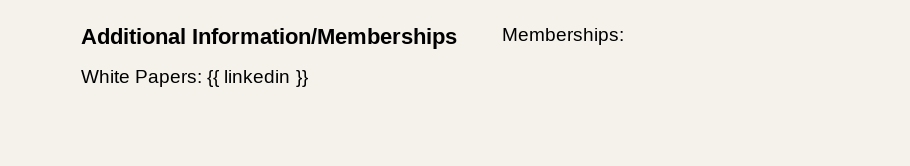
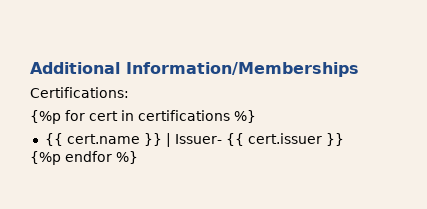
- White Papers: {{ linkedin }}
- Memberships:
+ Certifications:
+ {%p for cert in certifications %}
+ {{ cert.name }} | Issuer- {{ cert.issuer }}
+ {%p endfor %}

